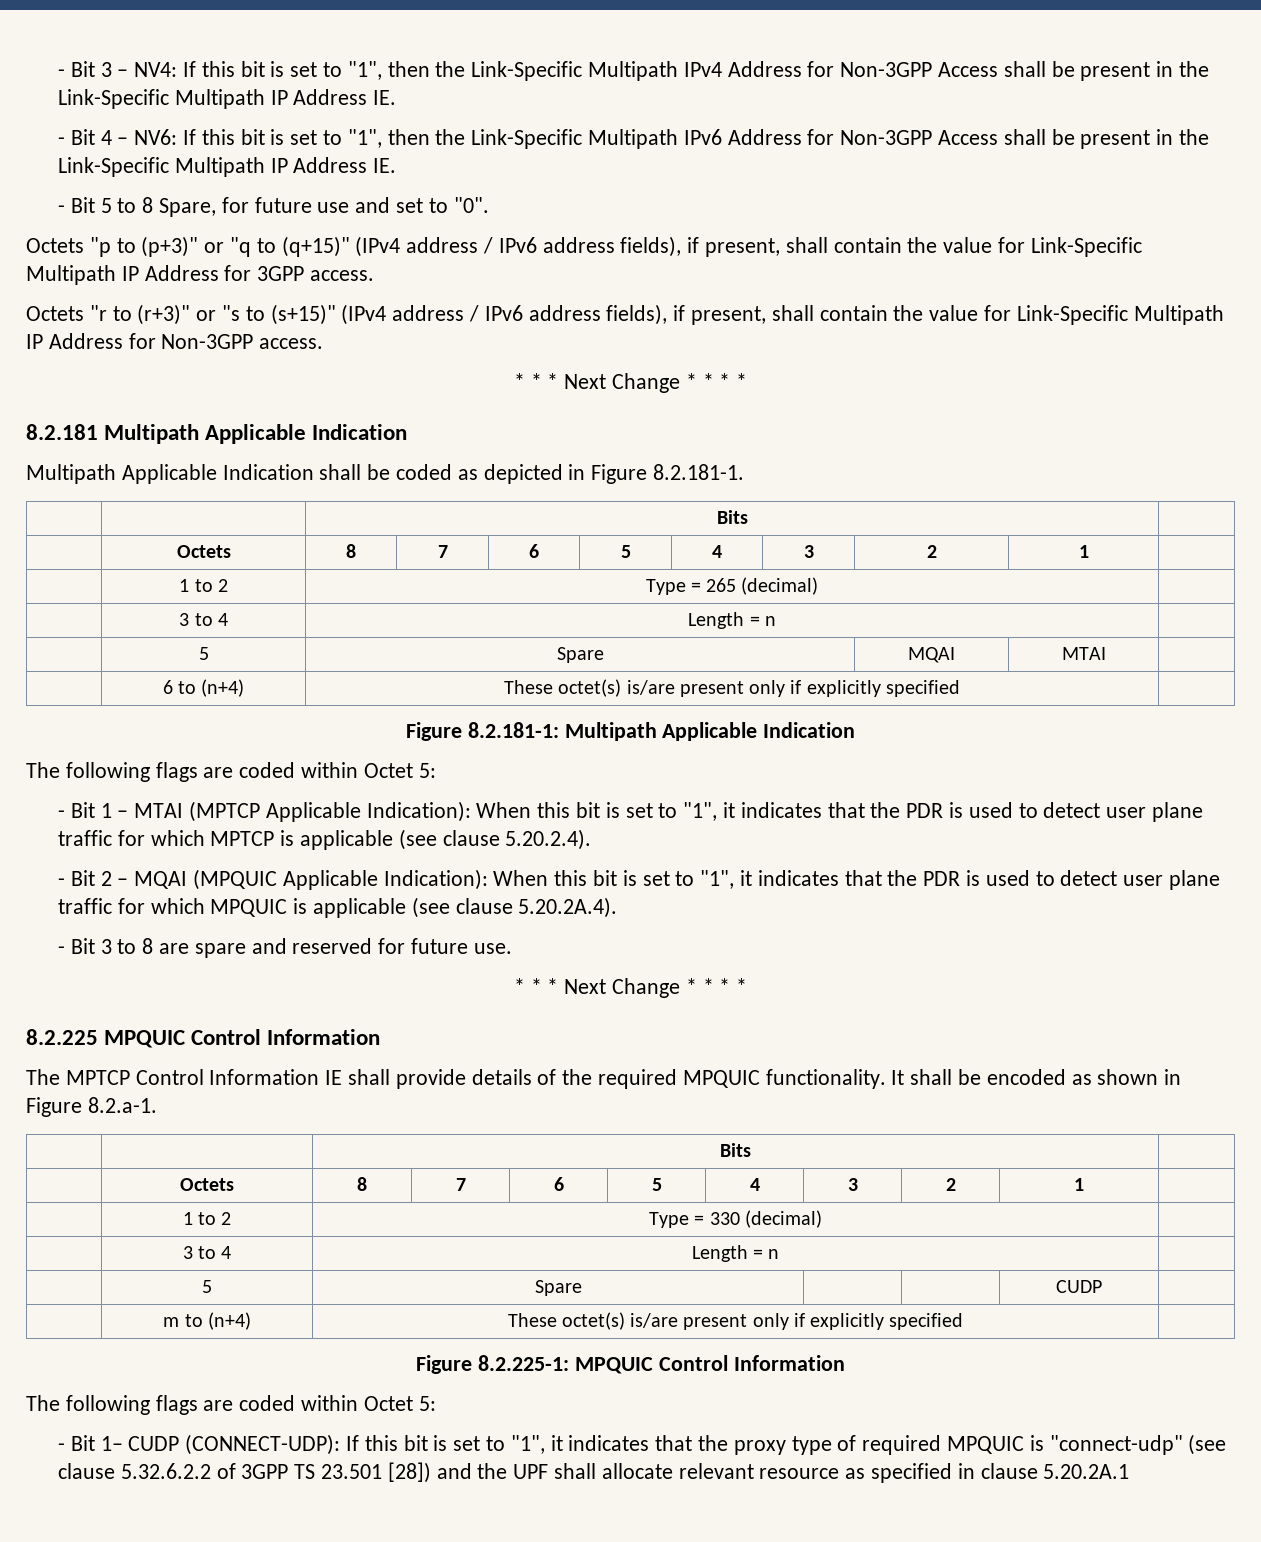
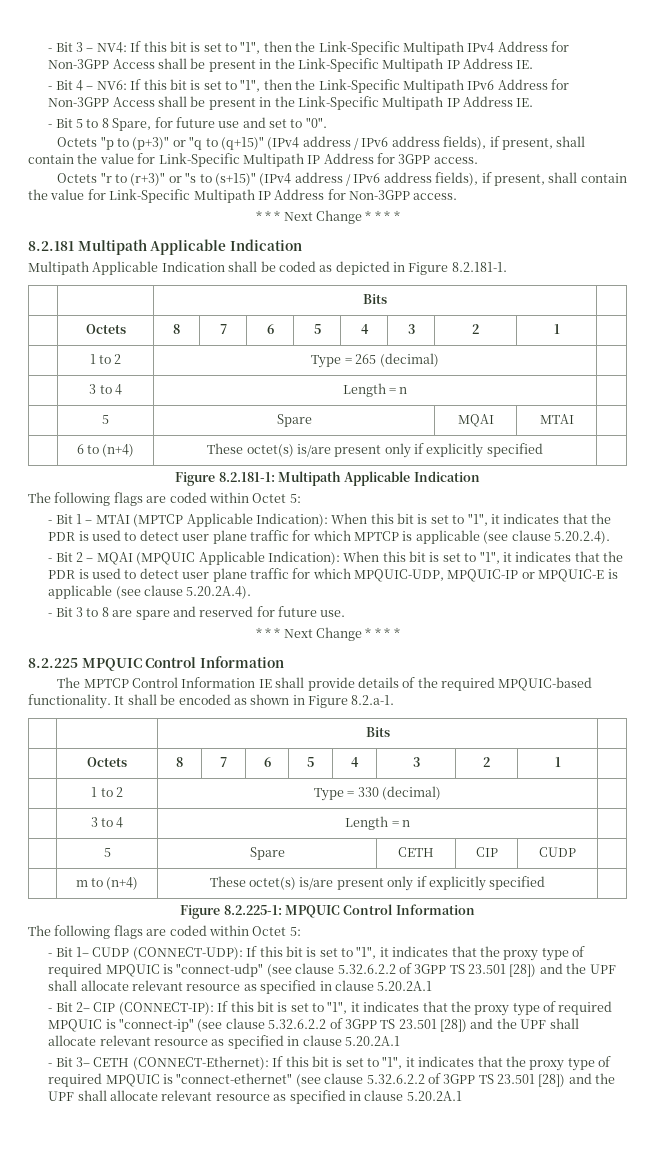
- - Bit 2 – MQAI (MPQUIC Applicable Indication): When this bit is set to "1", it indicates that the PDR is used to detect user plane traffic for which MPQUIC is applicable (see clause 5.20.2A.4).
+ - Bit 2 – MQAI (MPQUIC Applicable Indication): When this bit is set to "1", it indicates that the PDR is used to detect user plane traffic for which MPQUIC-UDP, MPQUIC-IP or MPQUIC-E is applicable (see clause 5.20.2A.4).
- The MPTCP Control Information IE shall provide details of the required MPQUIC functionality.
+ The MPTCP Control Information IE shall provide details of the required MPQUIC-based functionality.
- | 5 | Spare | | | CUDP |
+ | 5 | Spare | CETH | CIP | CUDP |
+ - Bit 2– CIP (CONNECT-IP): If this bit is set to "1", it indicates that the proxy type of required MPQUIC is "connect-ip" (see clause 5.32.6.2.2 of 3GPP TS 23.501 [28]) and the UPF shall allocate relevant resource as specified in clause 5.20.2A.1
+ - Bit 3– CETH (CONNECT-Ethernet): If this bit is set to "1", it indicates that the proxy type of required MPQUIC is "connect-ethernet" (see clause 5.32.6.2.2 of 3GPP TS 23.501 [28]) and the UPF shall allocate relevant resource as specified in clause 5.20.2A.1

